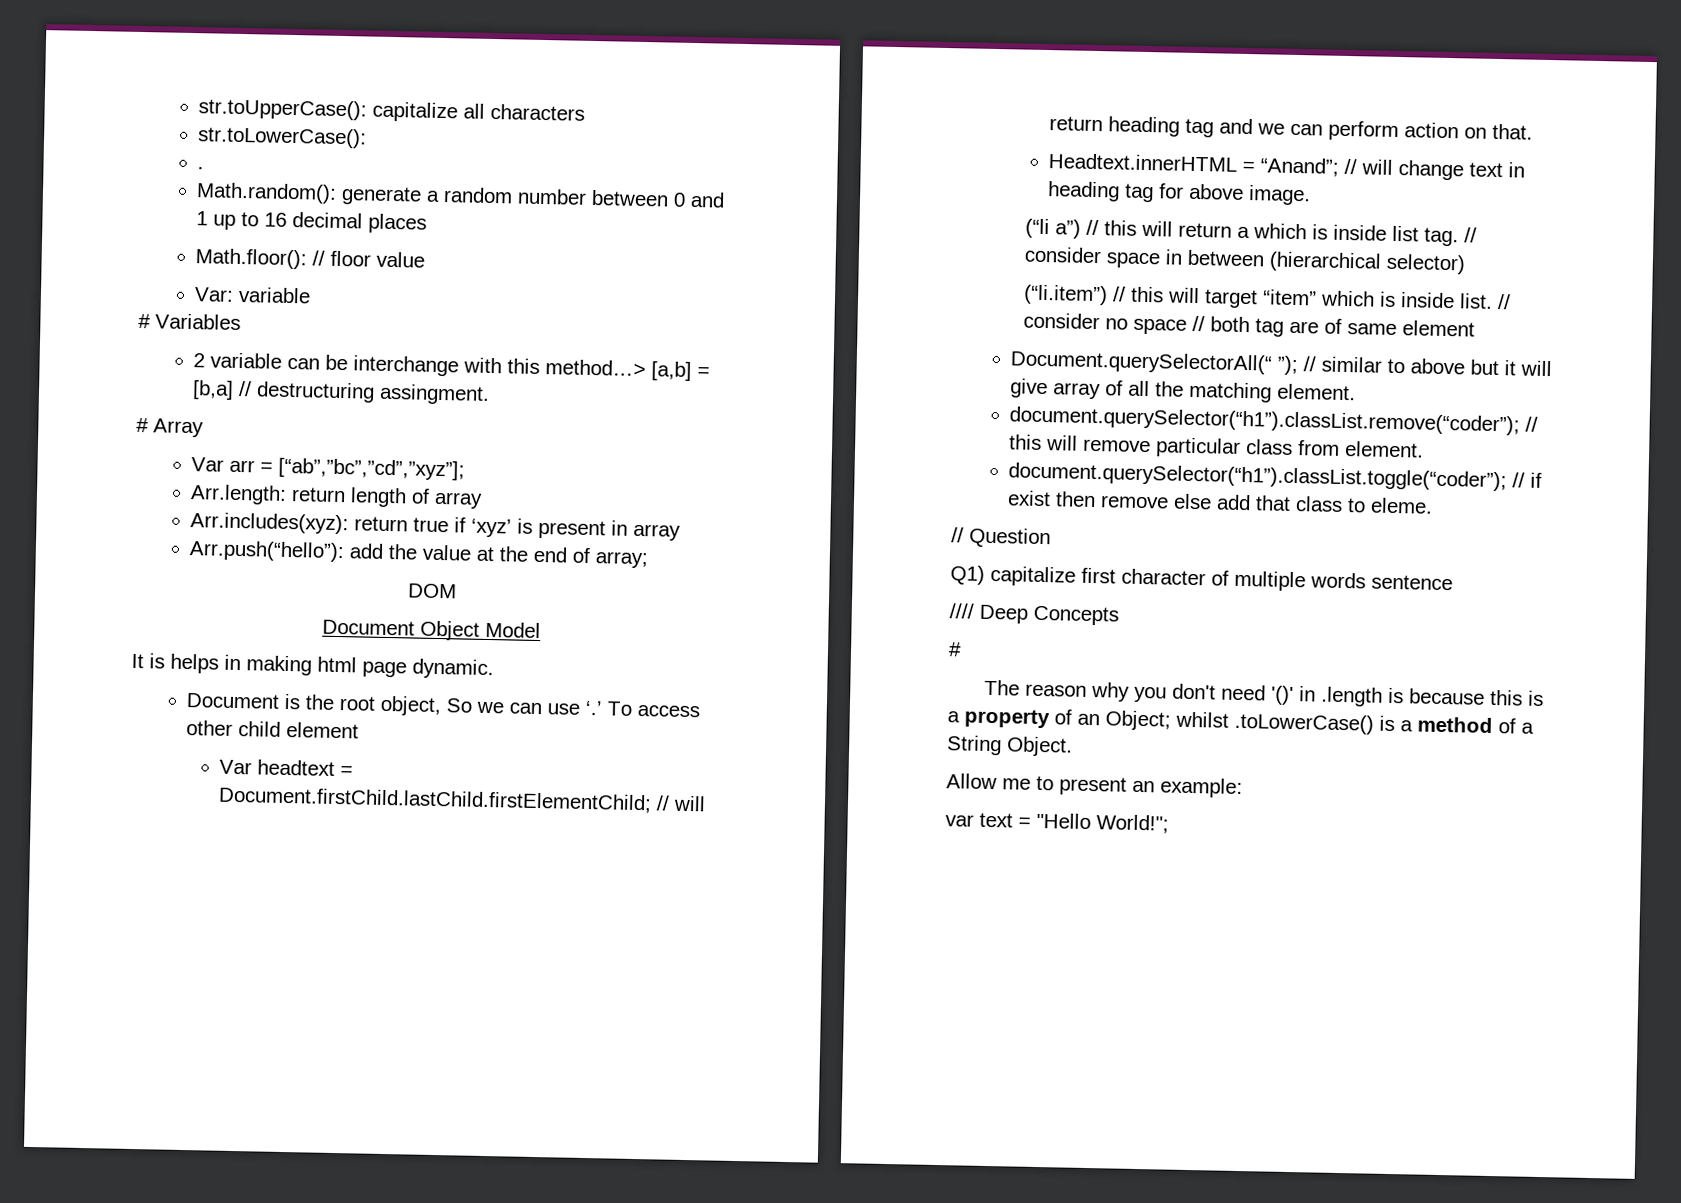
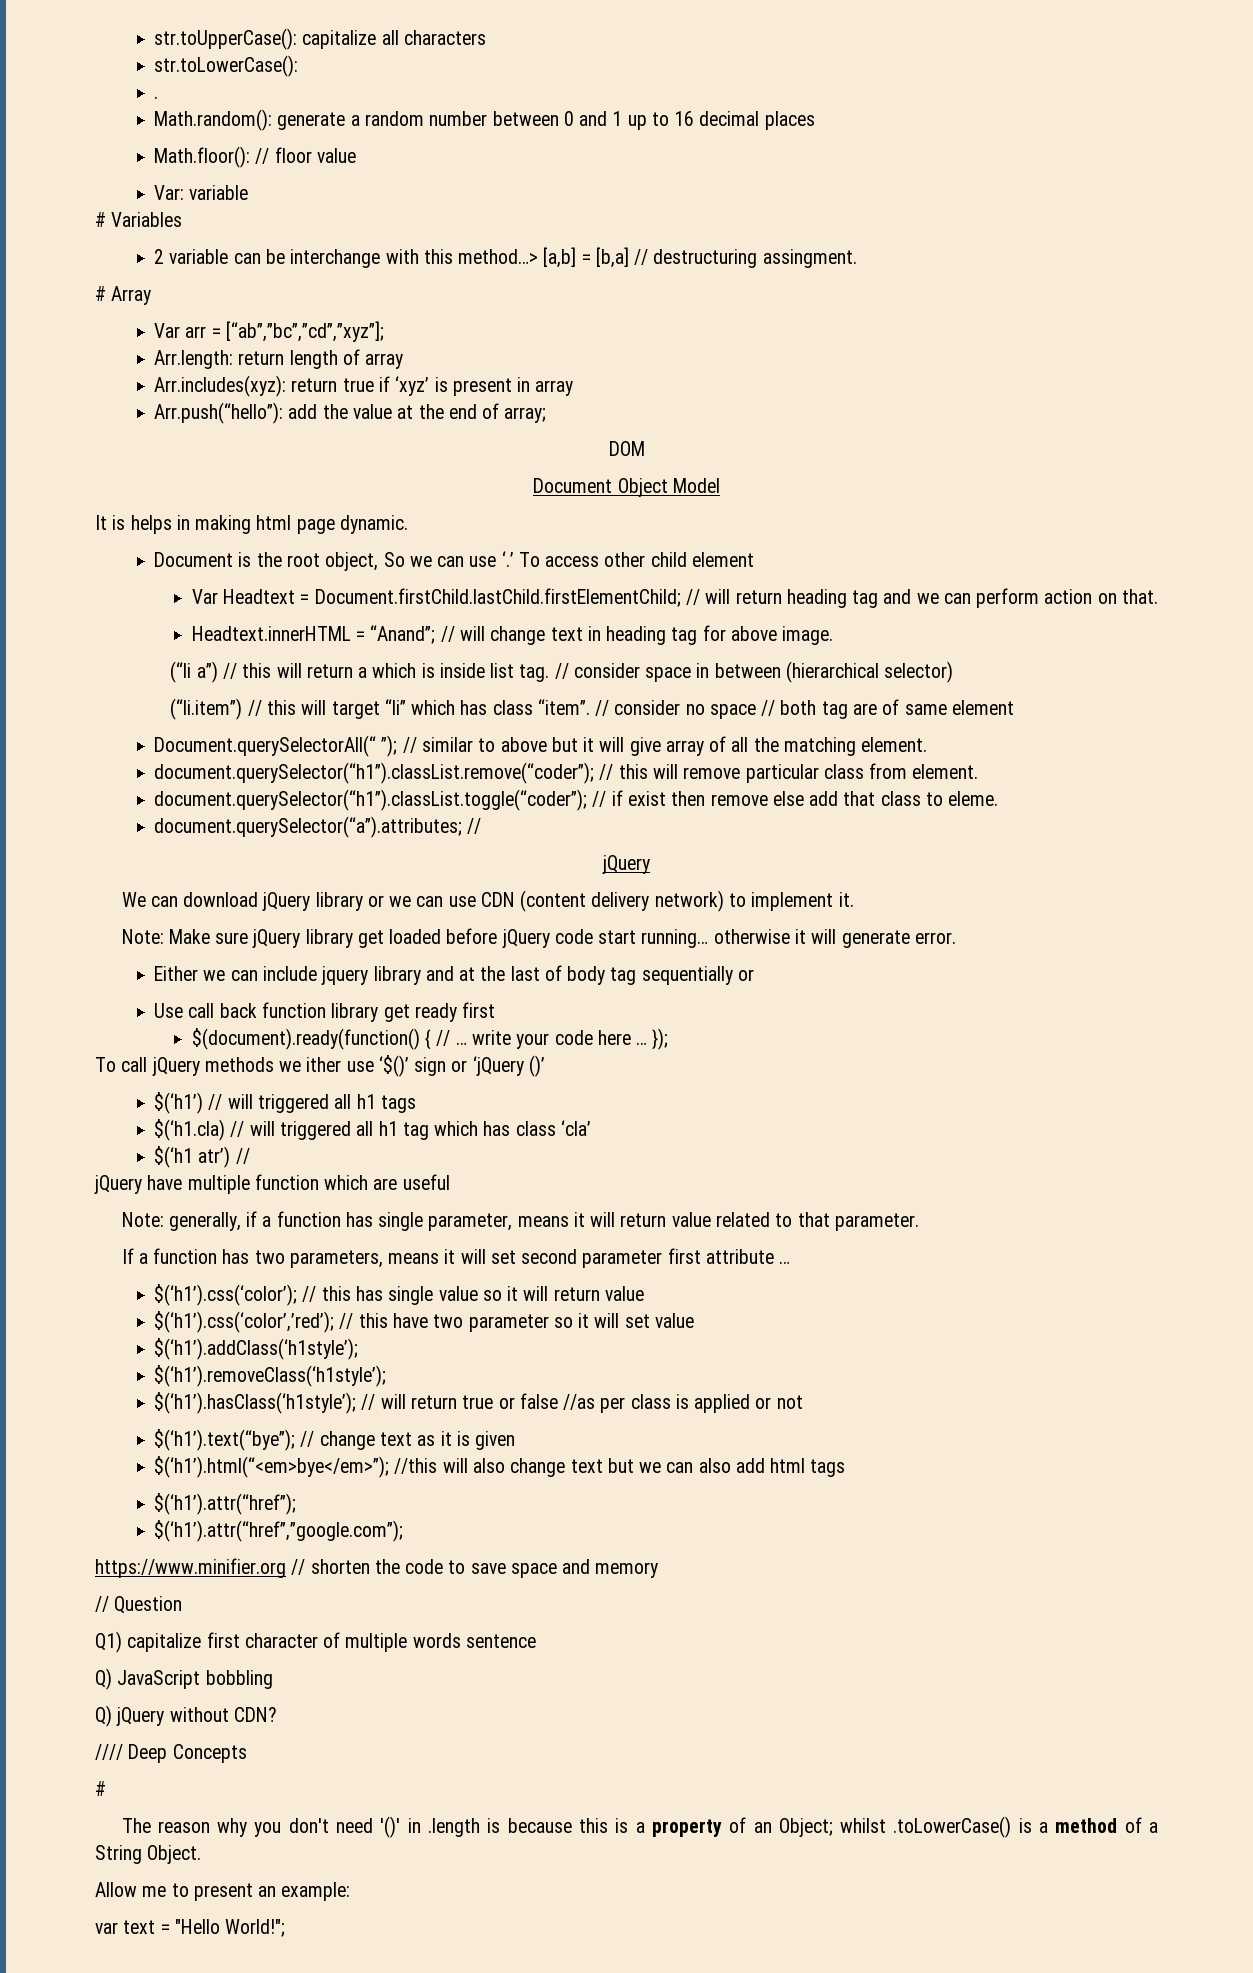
- Var headtext = Document.firstChild.lastChild.firstElementChild; // will return heading tag and we can perform action on that.
+ Var Headtext = Document.firstChild.lastChild.firstElementChild; // will return heading tag and we can perform action on that.
- (“li.item”) // this will target “item” which is inside list.
+ (“li.item”) // this will target “li” which has class “item”.
+ document.querySelector(“a”).attributes; //
+ jQuery
+ We can download jQuery library or we can use CDN (content delivery network) to implement it.
+ Note: Make sure jQuery library get loaded before jQuery code start running… otherwise it will generate error.
+ Either we can include jquery library and at the last of body tag sequentially or
+ Use call back function library get ready first
+ $(document).ready(function() { // … write your code here … });
+ To call jQuery methods we ither use ‘$()’ sign or ‘jQuery ()’
+ $(‘h1’) // will triggered all h1 tags
+ $(‘h1.cla) // will triggered all h1 tag which has class ‘cla’
+ $(‘h1 atr’) //
+ jQuery have multiple function which are useful
+ Note: generally, if a function has single parameter, means it will return value related to that parameter.
+ If a function has two parameters, means it will set second parameter first attribute …
+ $(‘h1’).css(‘color’); // this has single value so it will return value
+ $(‘h1’).css(‘color’,’red’); // this have two parameter so it will set value
+ $(‘h1’).addClass(‘h1style’);
+ $(‘h1’).removeClass(‘h1style’);
+ $(‘h1’).hasClass(‘h1style’); // will return true or false //as per class is applied or not
+ $(‘h1’).text(“bye”); // change text as it is given
+ $(‘h1’).html(“<em>bye</em>”); //this will also change text but we can also add html tags
+ $(‘h1’).attr(“href”);
+ $(‘h1’).attr(“href”,”google.com”);
+ https://www.minifier.org // shorten the code to save space and memory
+ Q) JavaScript bobbling
+ Q) jQuery without CDN?

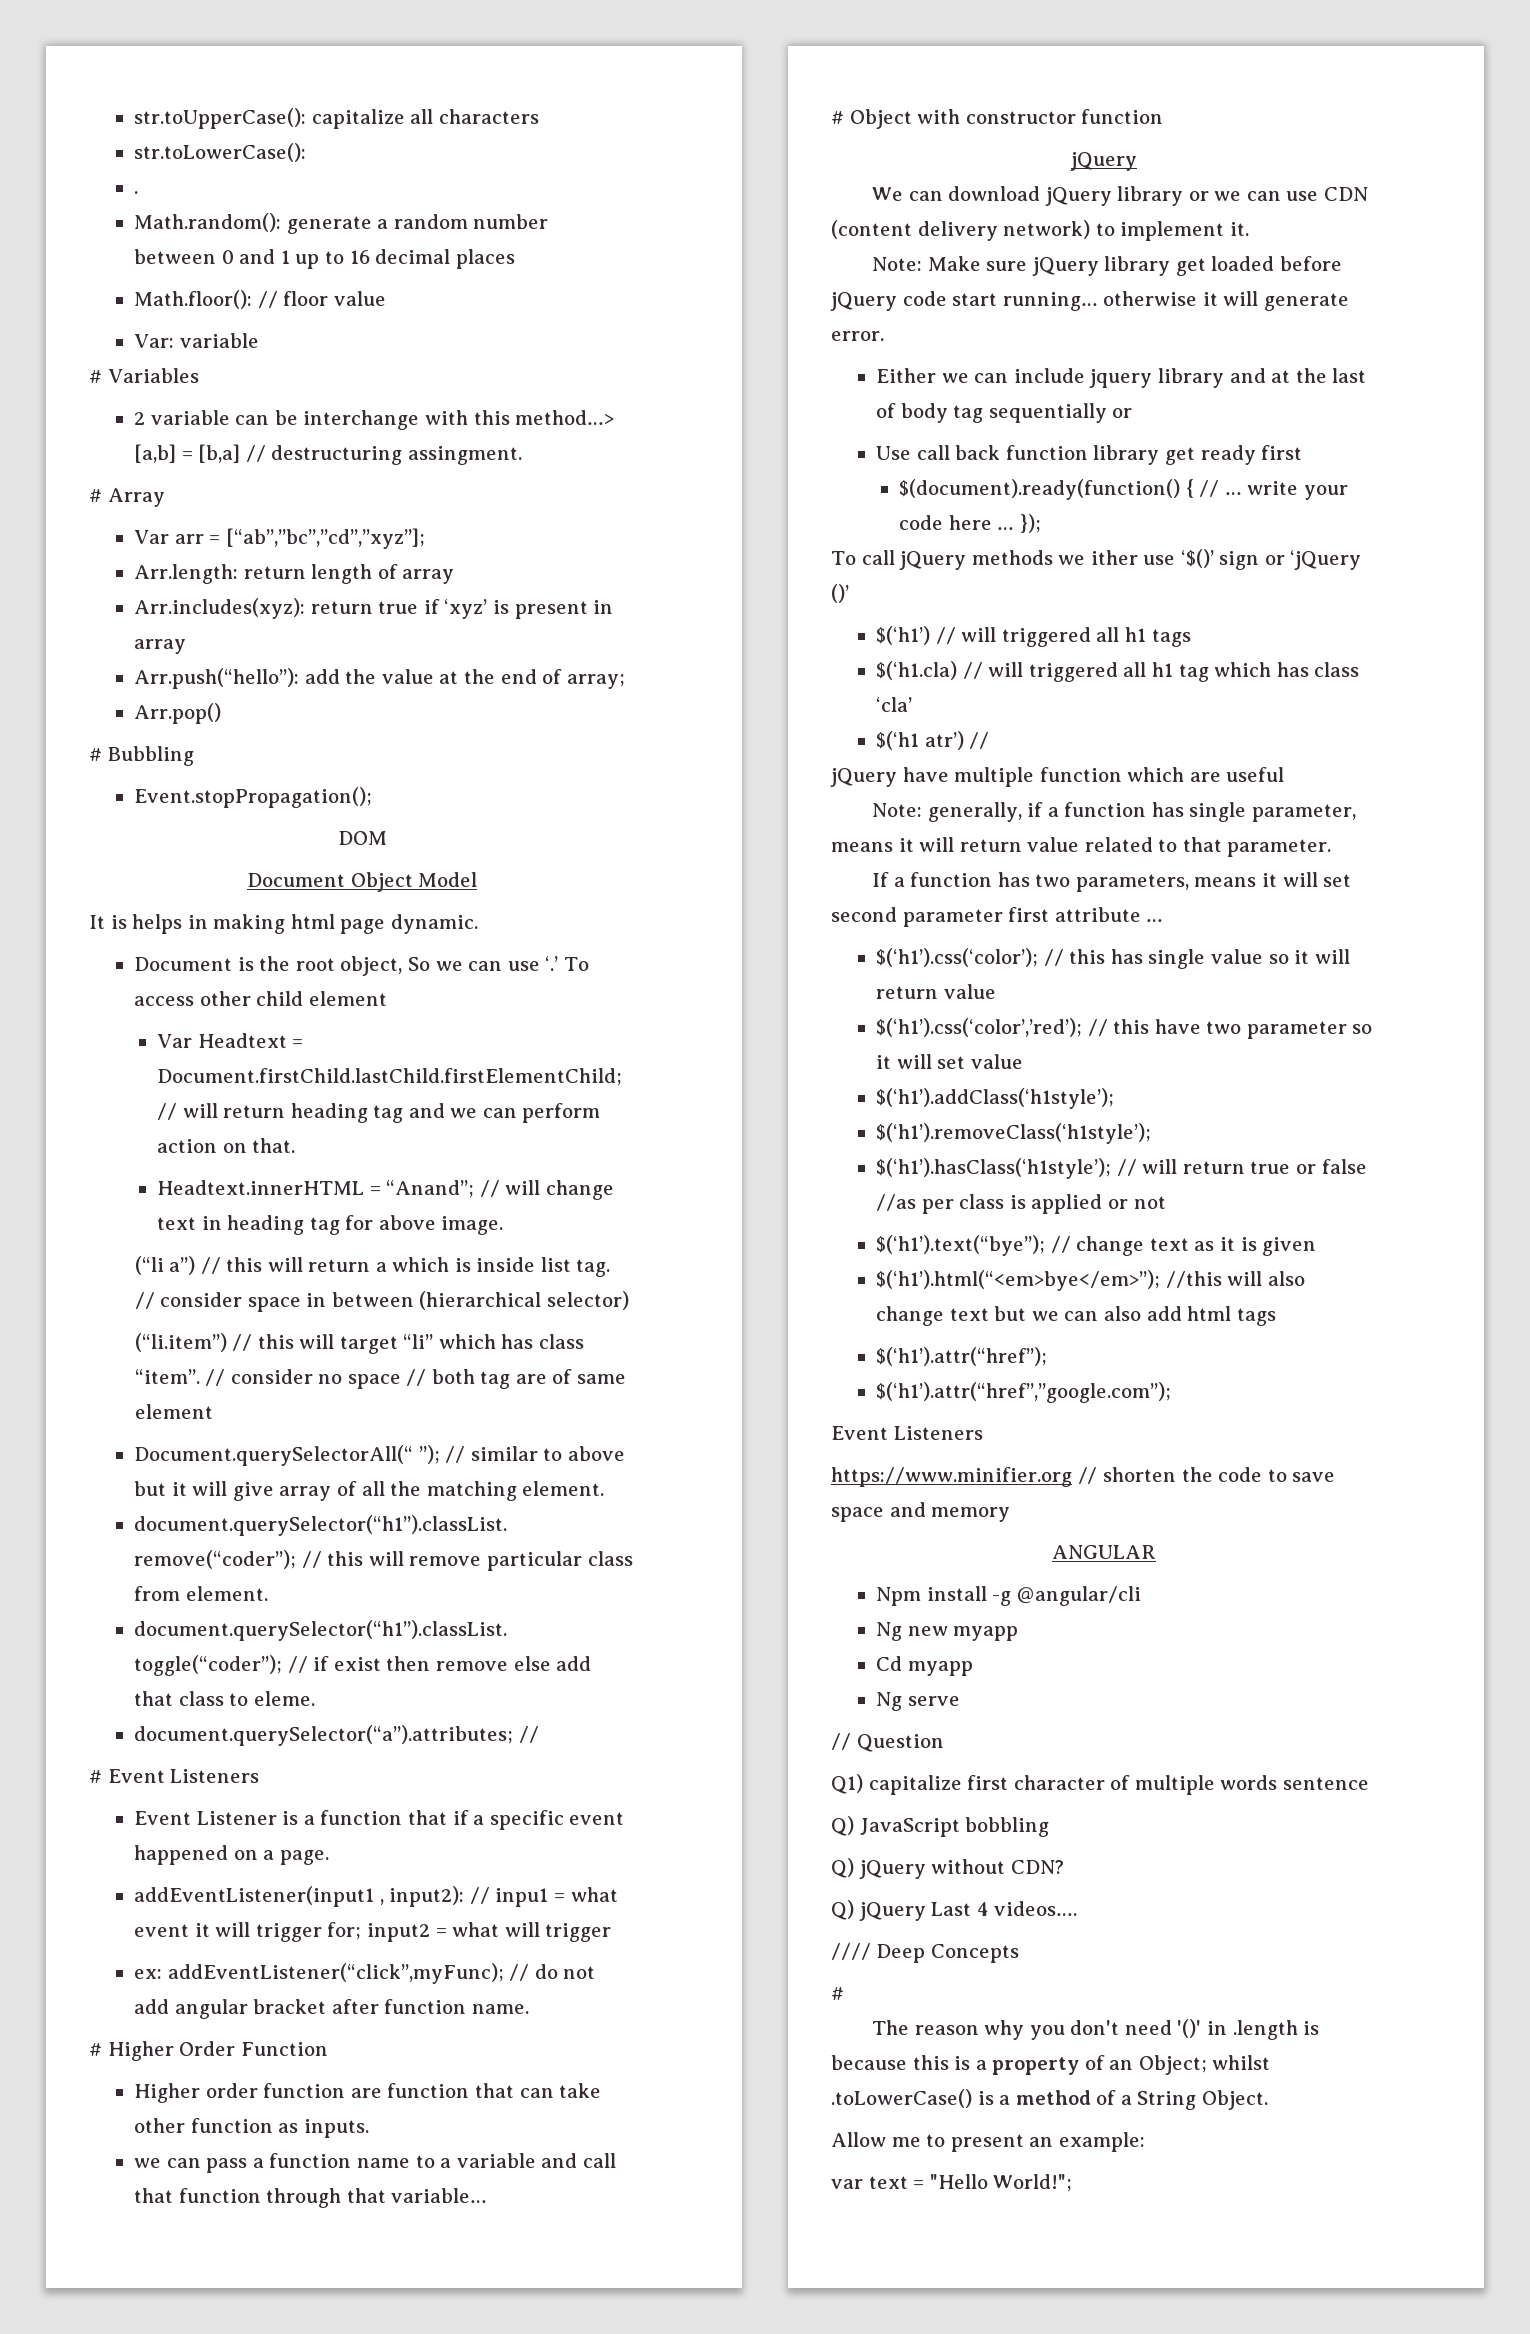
+ Arr.pop()
+ # Bubbling
+ Event.stopPropagation();
+ # Event Listeners
+ Event Listener is a function that if a specific event happened on a page.
+ addEventListener(input1 , input2): // inpu1 = what event it will trigger for; input2 = what will trigger
+ ex: addEventListener(“click”,myFunc); // do not add angular bracket after function name.
+ # Higher Order Function
+ Higher order function are function that can take other function as inputs.
+ we can pass a function name to a variable and call that function through that variable…
+ # Object with constructor function
  $(‘h1’).attr(“href”,”google.com”);
+ Event Listeners
+ ANGULAR
+ Npm install -g @angular/cli
+ Ng new myapp
+ Cd myapp
+ Ng serve
+ Q) jQuery Last 4 videos….

